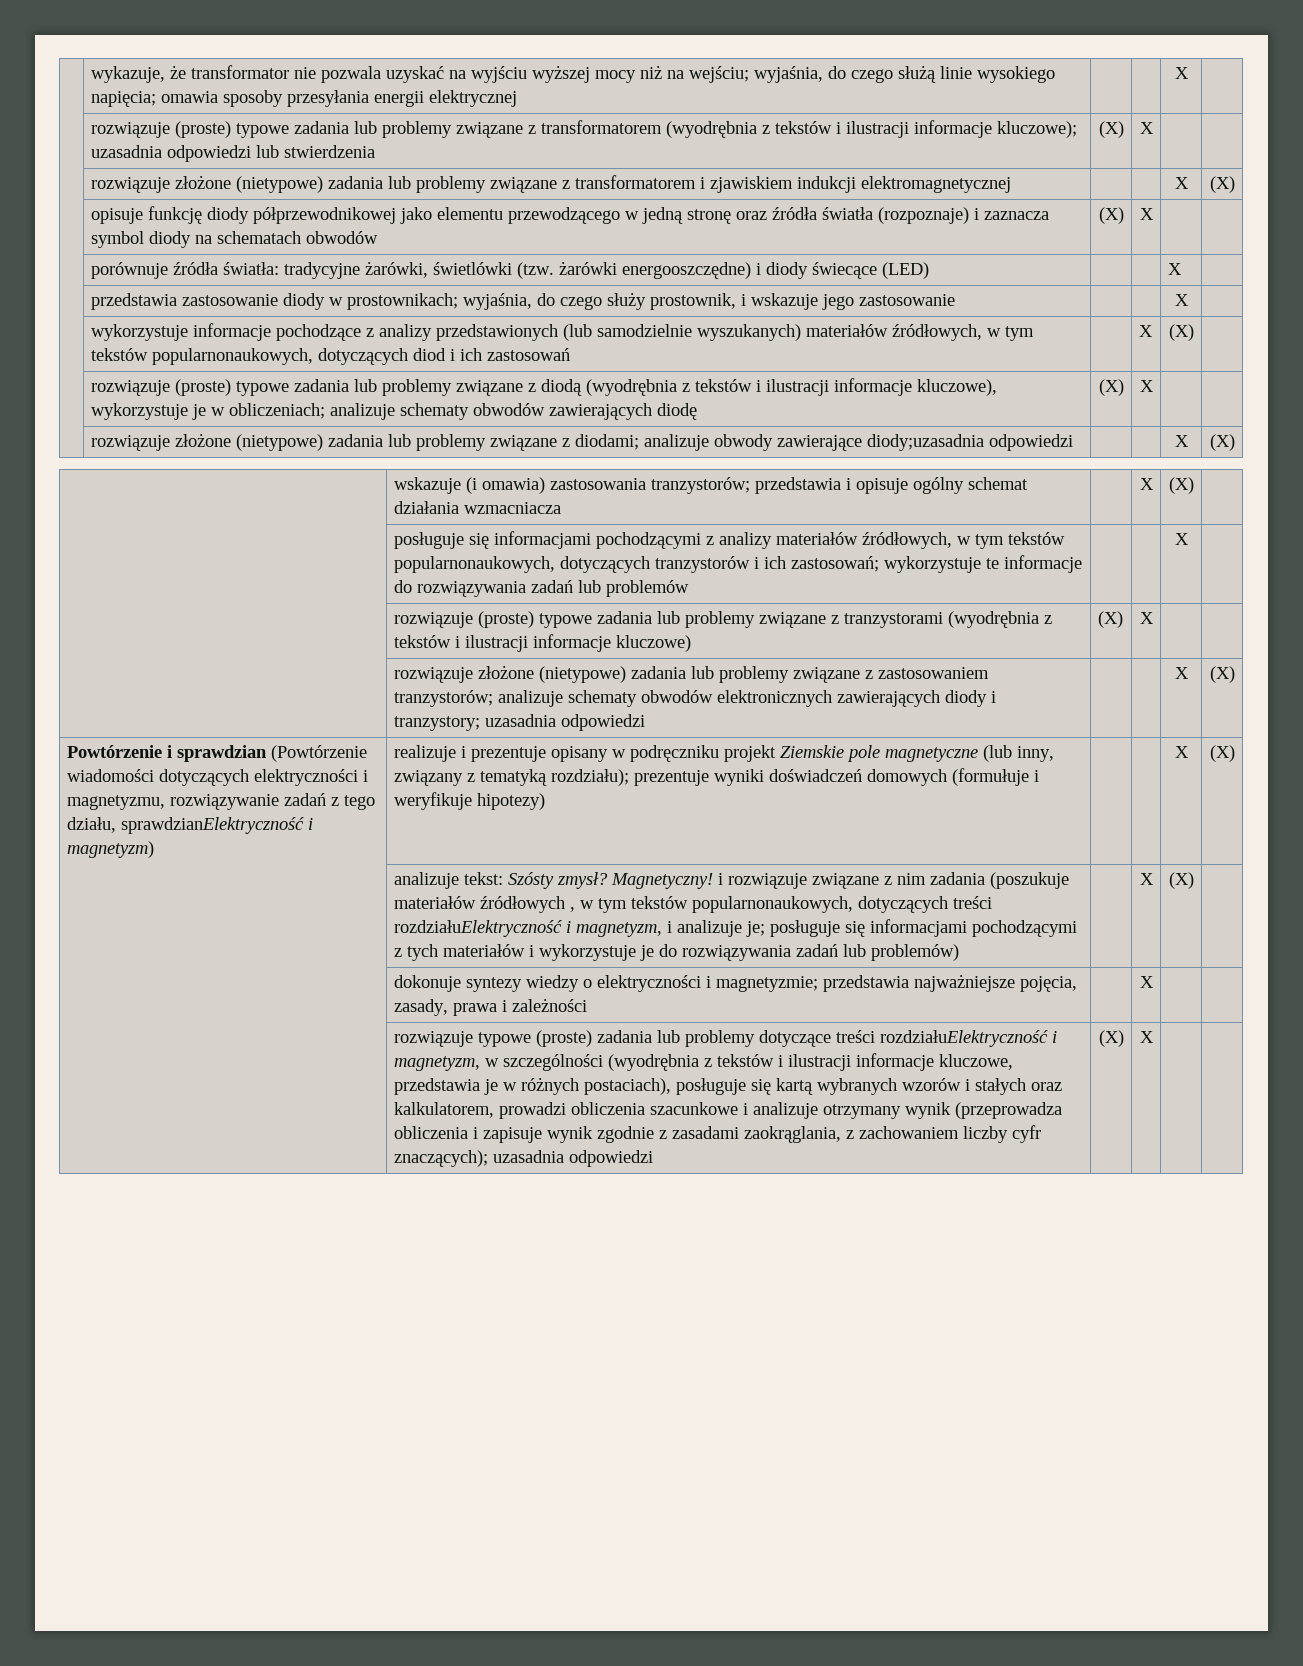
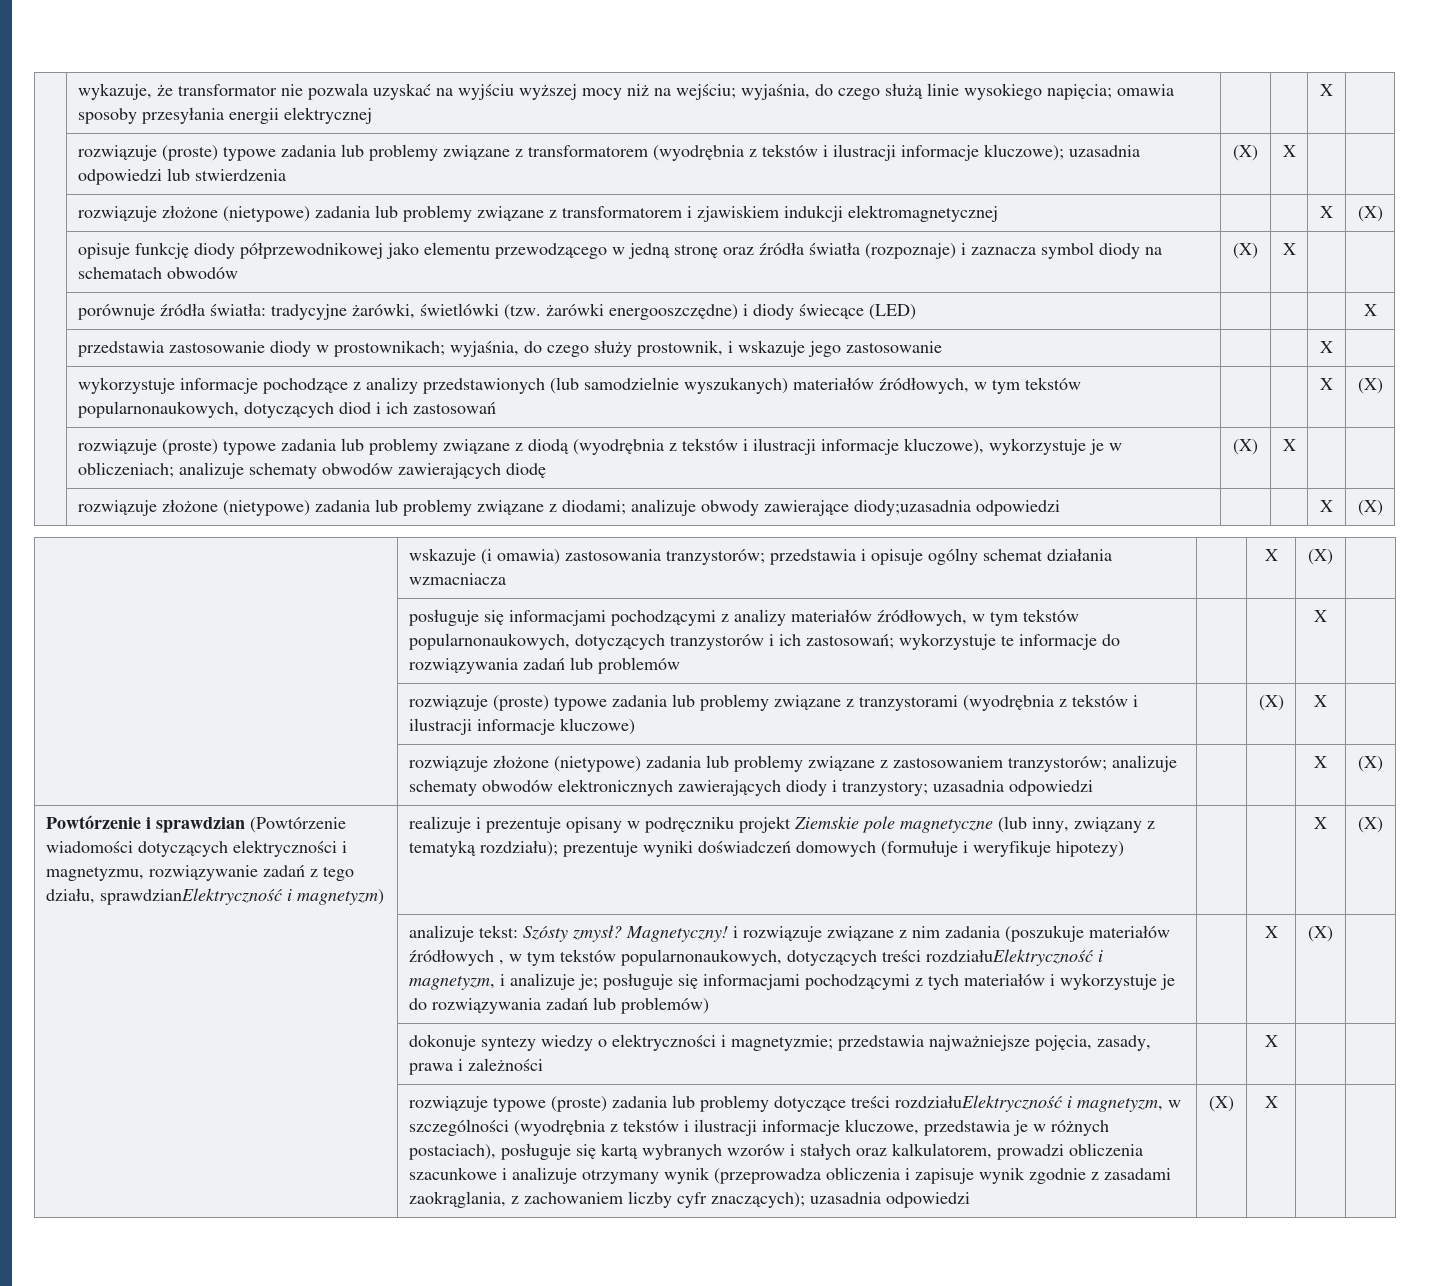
- | porównuje źródła światła: tradycyjne żarówki, świetlówki (tzw. żarówki energooszczędne) i diody świecące (LED) | | | X |
+ | porównuje źródła światła: tradycyjne żarówki, świetlówki (tzw. żarówki energooszczędne) i diody świecące (LED) | | | | X
- | wykorzystuje informacje pochodzące z analizy przedstawionych (lub samodzielnie wyszukanych) materiałów źródłowych, w tym tekstów popularnonaukowych, dotyczących diod i ich zastosowań | | X | (X) |
+ | wykorzystuje informacje pochodzące z analizy przedstawionych (lub samodzielnie wyszukanych) materiałów źródłowych, w tym tekstów popularnonaukowych, dotyczących diod i ich zastosowań | | | X | (X)
- | rozwiązuje (proste) typowe zadania lub problemy związane z tranzystorami (wyodrębnia z tekstów i ilustracji informacje kluczowe) | (X) | X | |
+ | rozwiązuje (proste) typowe zadania lub problemy związane z tranzystorami (wyodrębnia z tekstów i ilustracji informacje kluczowe) | | (X) | X |

